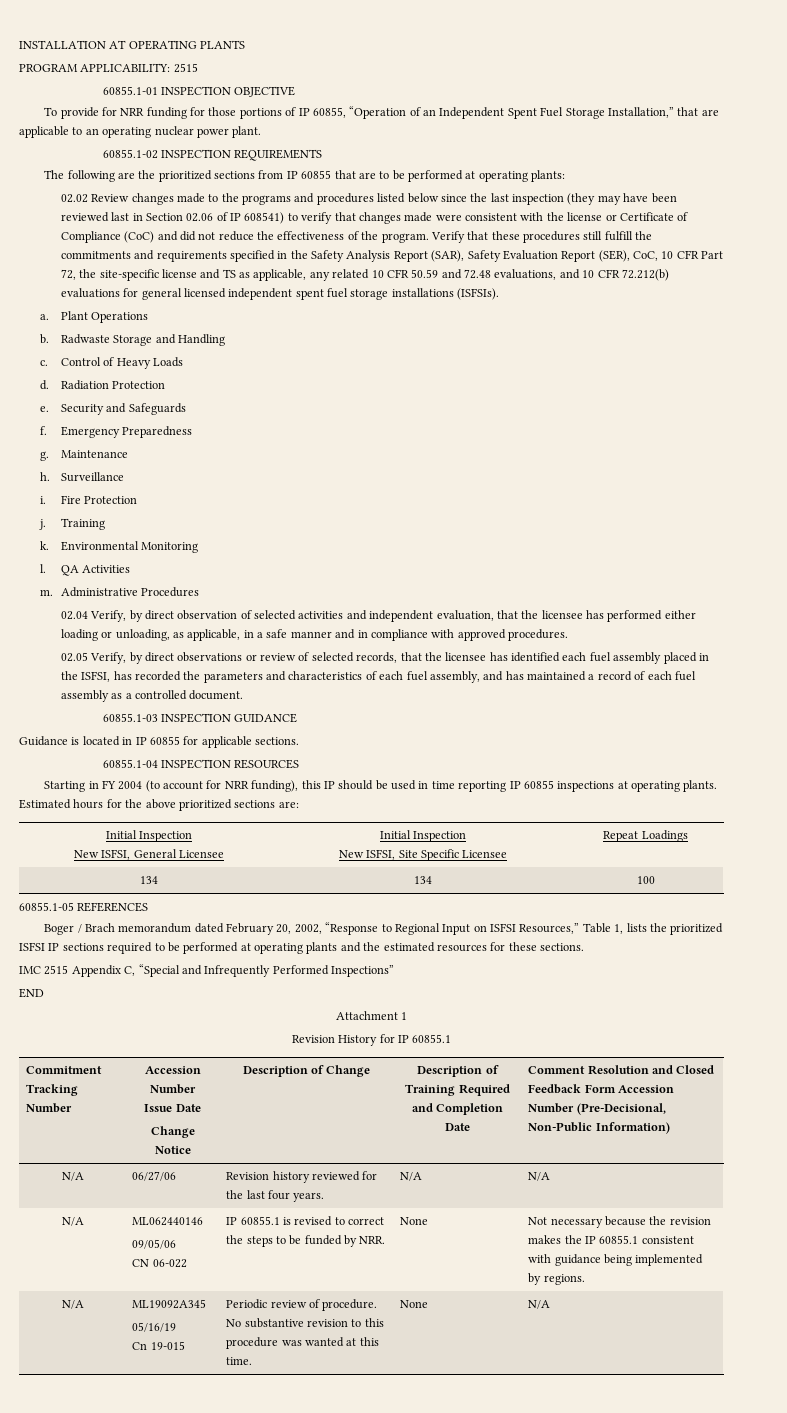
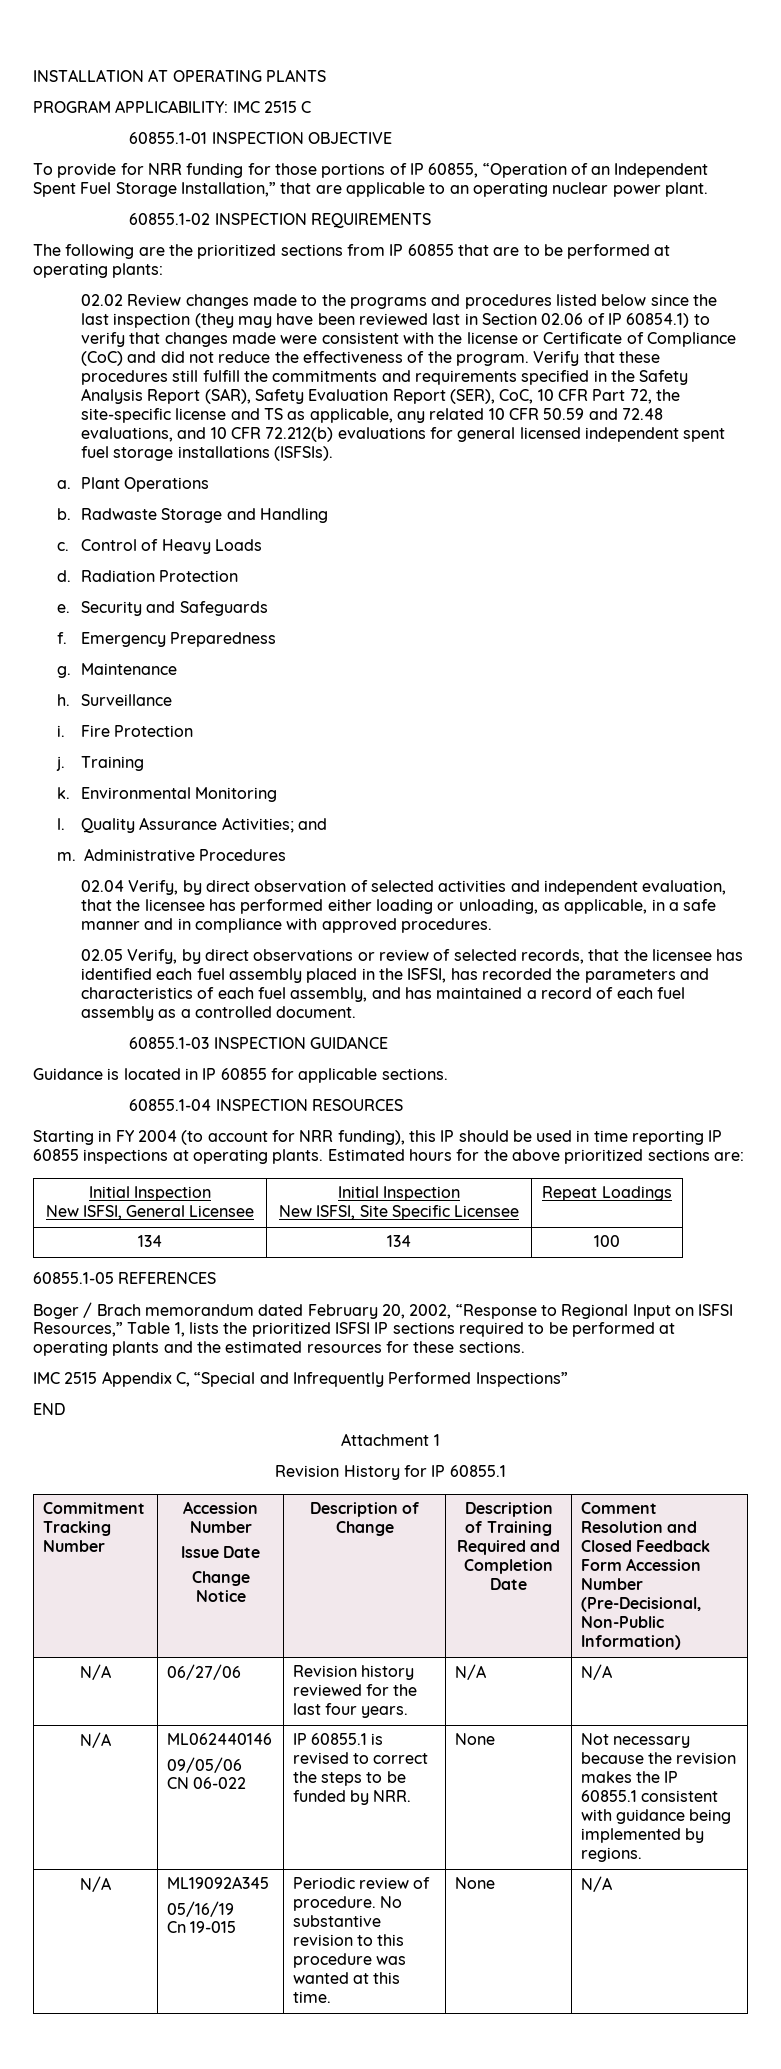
- PROGRAM APPLICABILITY: 2515
+ PROGRAM APPLICABILITY: IMC 2515 C
- 02.02 Review changes made to the programs and procedures listed below since the last inspection (they may have been reviewed last in Section 02.06 of IP 608541) to verify that changes made were consistent with the license or Certificate of Compliance (CoC) and did not reduce the effectiveness of the program.
+ 02.02 Review changes made to the programs and procedures listed below since the last inspection (they may have been reviewed last in Section 02.06 of IP 60854.1) to verify that changes made were consistent with the license or Certificate of Compliance (CoC) and did not reduce the effectiveness of the program.
- QA Activities
+ Quality Assurance Activities; and

